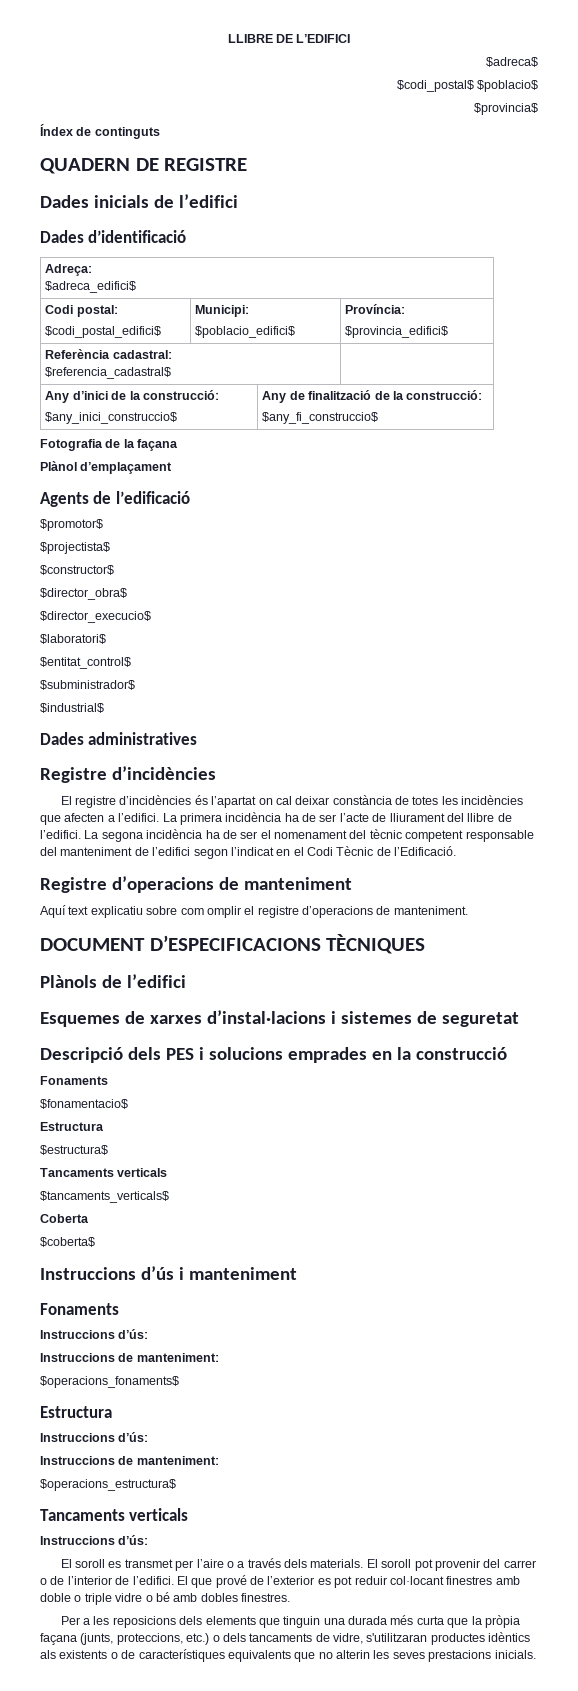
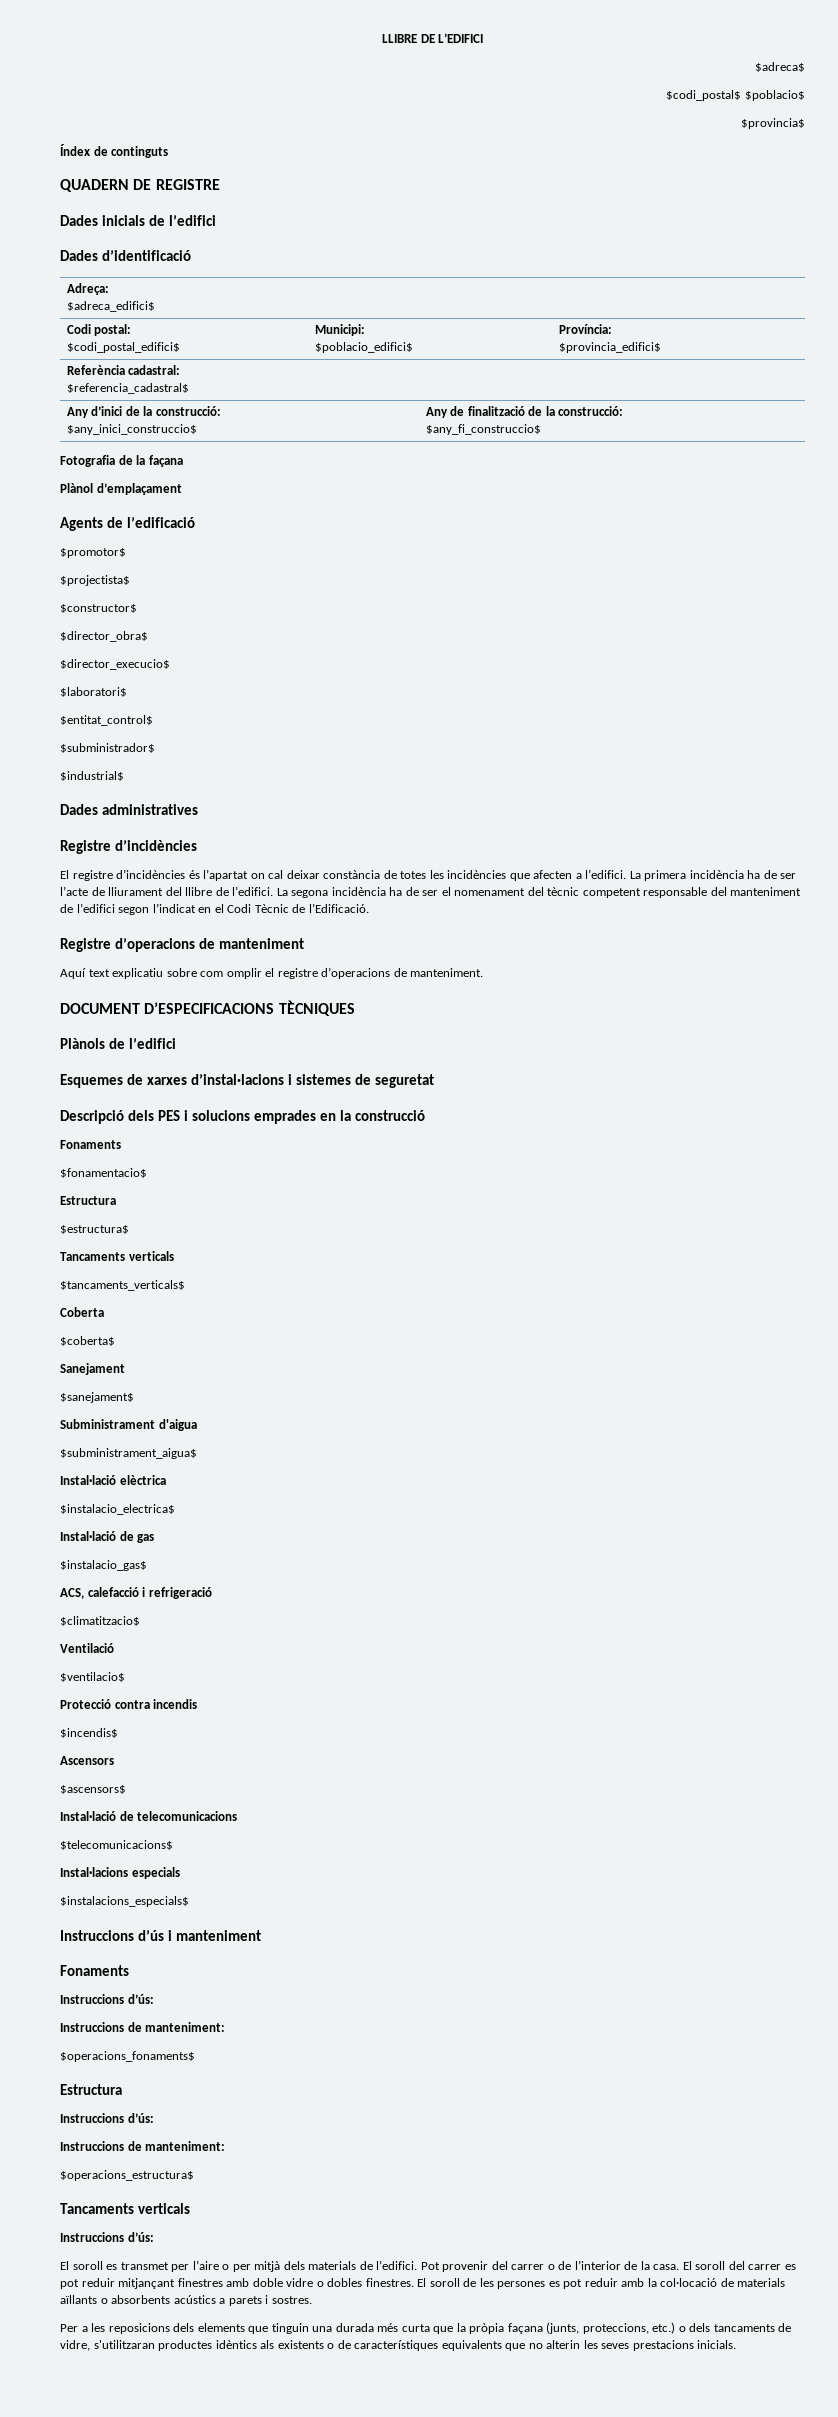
+ Sanejament
+ $sanejament$
+ Subministrament d'aigua
+ $subministrament_aigua$
+ Instal·lació elèctrica
+ $instalacio_electrica$
+ Instal·lació de gas
+ $instalacio_gas$
+ ACS, calefacció i refrigeració
+ $climatitzacio$
+ Ventilació
+ $ventilacio$
+ Protecció contra incendis
+ $incendis$
+ Ascensors
+ $ascensors$
+ Instal·lació de telecomunicacions
+ $telecomunicacions$
+ Instal·lacions especials
+ $instalacions_especials$
- El soroll es transmet per l’aire o a través dels materials. El soroll pot provenir del carrer o de l’interior de l’edifici. El que prové de l’exterior es pot reduir col·locant finestres amb doble o triple vidre o bé amb dobles finestres.
+ El soroll es transmet per l’aire o per mitjà dels materials de l’edifici. Pot provenir del carrer o de l’interior de la casa. El soroll del carrer es pot reduir mitjançant finestres amb doble vidre o dobles finestres. El soroll de les persones es pot reduir amb la col·locació de materials aïllants o absorbents acústics a parets i sostres.

